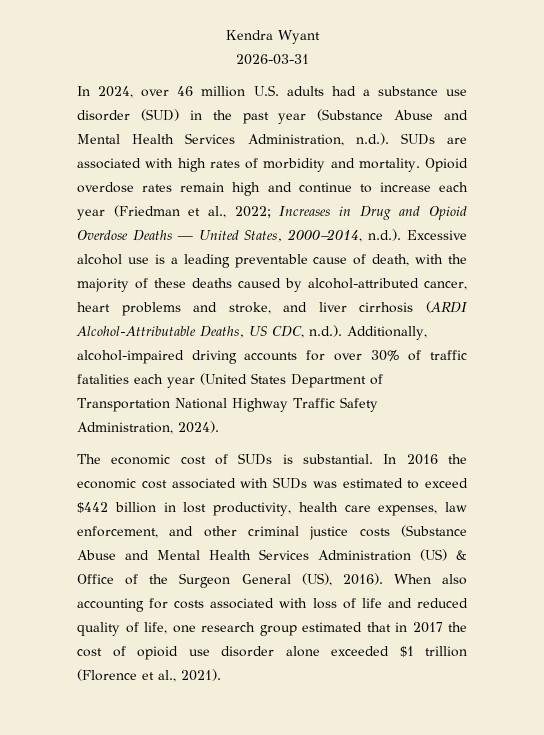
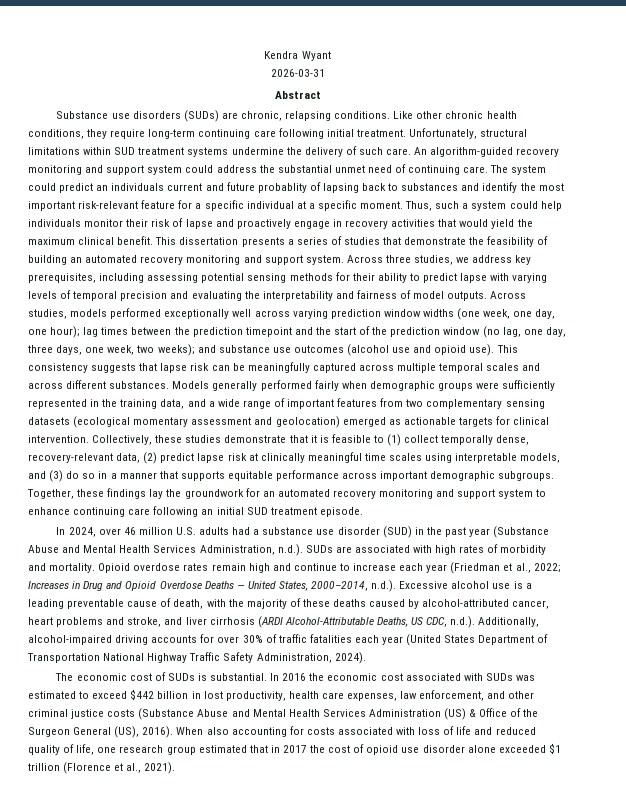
+ Abstract
+ Substance use disorders (SUDs) are chronic, relapsing conditions. Like other chronic health conditions, they require long‑term continuing care following initial treatment. Unfortunately, structural limitations within SUD treatment systems undermine the delivery of such care. An algorithm‑guided recovery monitoring and support system could address the substantial unmet need of continuing care. The system could predict an individuals current and future probablity of lapsing back to substances and identify the most important risk-relevant feature for a specific individual at a specific moment. Thus, such a system could help individuals monitor their risk of lapse and proactively engage in recovery activities that would yield the maximum clinical benefit. This dissertation presents a series of studies that demonstrate the feasibility of building an automated recovery monitoring and support system. Across three studies, we address key prerequisites, including assessing potential sensing methods for their ability to predict lapse with varying levels of temporal precision and evaluating the interpretability and fairness of model outputs. Across studies, models performed exceptionally well across varying prediction window widths (one week, one day, one hour); lag times between the prediction timepoint and the start of the prediction window (no lag, one day, three days, one week, two weeks); and substance use outcomes (alcohol use and opioid use). This consistency suggests that lapse risk can be meaningfully captured across multiple temporal scales and across different substances. Models generally performed fairly when demographic groups were sufficiently represented in the training data, and a wide range of important features from two complementary sensing datasets (ecological momentary assessment and geolocation) emerged as actionable targets for clinical intervention. Collectively, these studies demonstrate that it is feasible to (1) collect temporally dense, recovery‑relevant data, (2) predict lapse risk at clinically meaningful time scales using interpretable models, and (3) do so in a manner that supports equitable performance across important demographic subgroups. Together, these findings lay the groundwork for an automated recovery monitoring and support system to enhance continuing care following an initial SUD treatment episode.

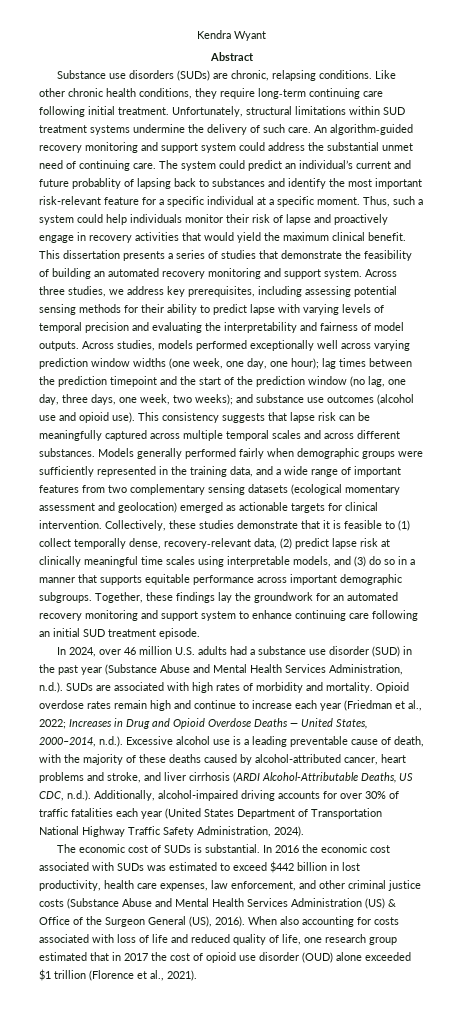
- 2026-03-31
- The system could predict an individuals current and future probablity of lapsing back to substances and identify the most important risk-relevant feature for a specific individual at a specific moment.
+ The system could predict an individual’s current and future probablity of lapsing back to substances and identify the most important risk-relevant feature for a specific individual at a specific moment.
- When also accounting for costs associated with loss of life and reduced quality of life, one research group estimated that in 2017 the cost of opioid use disorder alone exceeded $1 trillion (Florence et al., 2021).
+ When also accounting for costs associated with loss of life and reduced quality of life, one research group estimated that in 2017 the cost of opioid use disorder (OUD) alone exceeded $1 trillion (Florence et al., 2021).

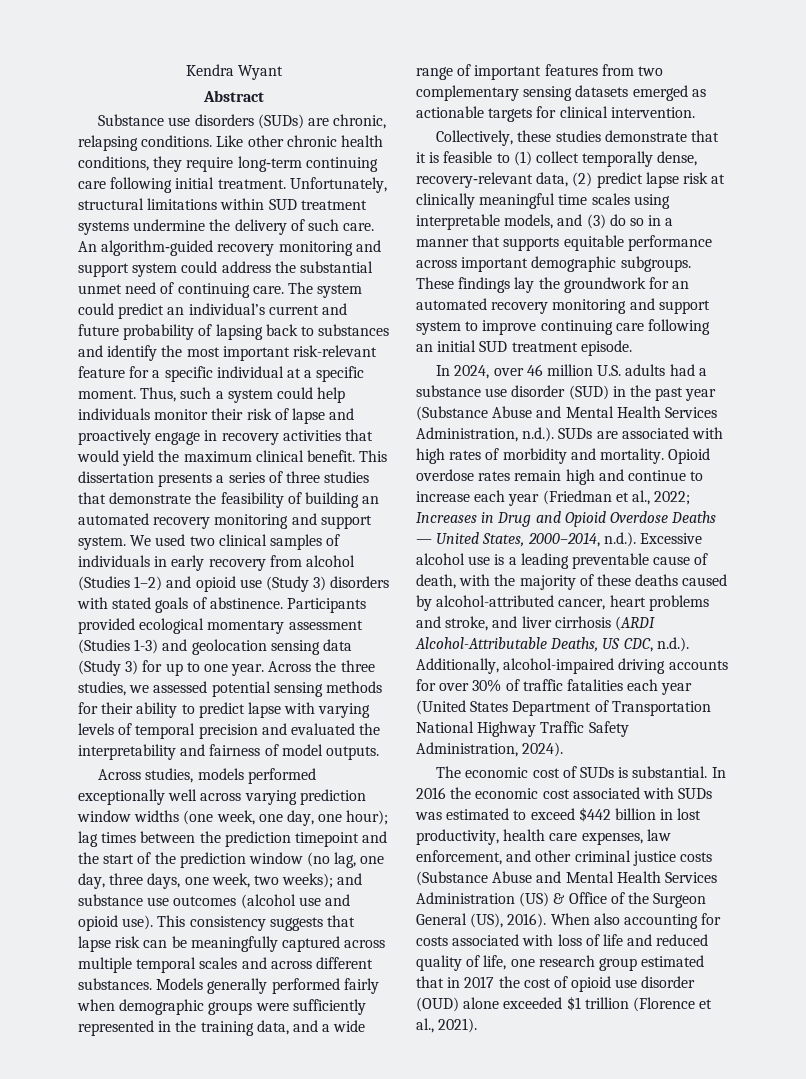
- The system could predict an individual’s current and future probablity of lapsing back to substances and identify the most important risk-relevant feature for a specific individual at a specific moment.
+ The system could predict an individual’s current and future probability of lapsing back to substances and identify the most important risk-relevant feature for a specific individual at a specific moment.
- This dissertation presents a series of studies that demonstrate the feasibility of building an automated recovery monitoring and support system.
+ This dissertation presents a series of three studies that demonstrate the feasibility of building an automated recovery monitoring and support system.
- Across three studies, we address key prerequisites, including assessing potential sensing methods for their ability to predict lapse with varying levels of temporal precision and evaluating the interpretability and fairness of model outputs. Across studies, models performed exceptionally well across varying prediction window widths (one week, one day, one hour);
+ We used two clinical samples of individuals in early recovery from alcohol (Studies 1–2) and opioid use (Study 3) disorders with stated goals of abstinence. Participants provided ecological momentary assessment (Studies 1-3) and geolocation sensing data (Study 3) for up to one year. Across the three studies, we assessed potential sensing methods for their ability to predict lapse with varying levels of temporal precision and evaluated the interpretability and fairness of model outputs.
+ Across studies, models performed exceptionally well across varying prediction window widths (one week, one day, one hour);
- Models generally performed fairly when demographic groups were sufficiently represented in the training data, and a wide range of important features from two complementary sensing datasets (ecological momentary assessment and geolocation) emerged as actionable targets for clinical intervention. Collectively, these studies demonstrate that it is feasible to (1) collect temporally dense, recovery‑relevant data, (2) predict lapse risk at clinically meaningful time scales using interpretable models, and (3) do so in a manner that supports equitable performance across important demographic subgroups.
+ Models generally performed fairly when demographic groups were sufficiently represented in the training data, and a wide range of important features from two complementary sensing datasets emerged as actionable targets for clinical intervention.
+ Collectively, these studies demonstrate that it is feasible to (1) collect temporally dense, recovery‑relevant data, (2) predict lapse risk at clinically meaningful time scales using interpretable models, and (3) do so in a manner that supports equitable performance across important demographic subgroups.
- Together, these findings lay the groundwork for an automated recovery monitoring and support system to enhance continuing care following an initial SUD treatment episode.
+ These findings lay the groundwork for an automated recovery monitoring and support system to improve continuing care following an initial SUD treatment episode.

